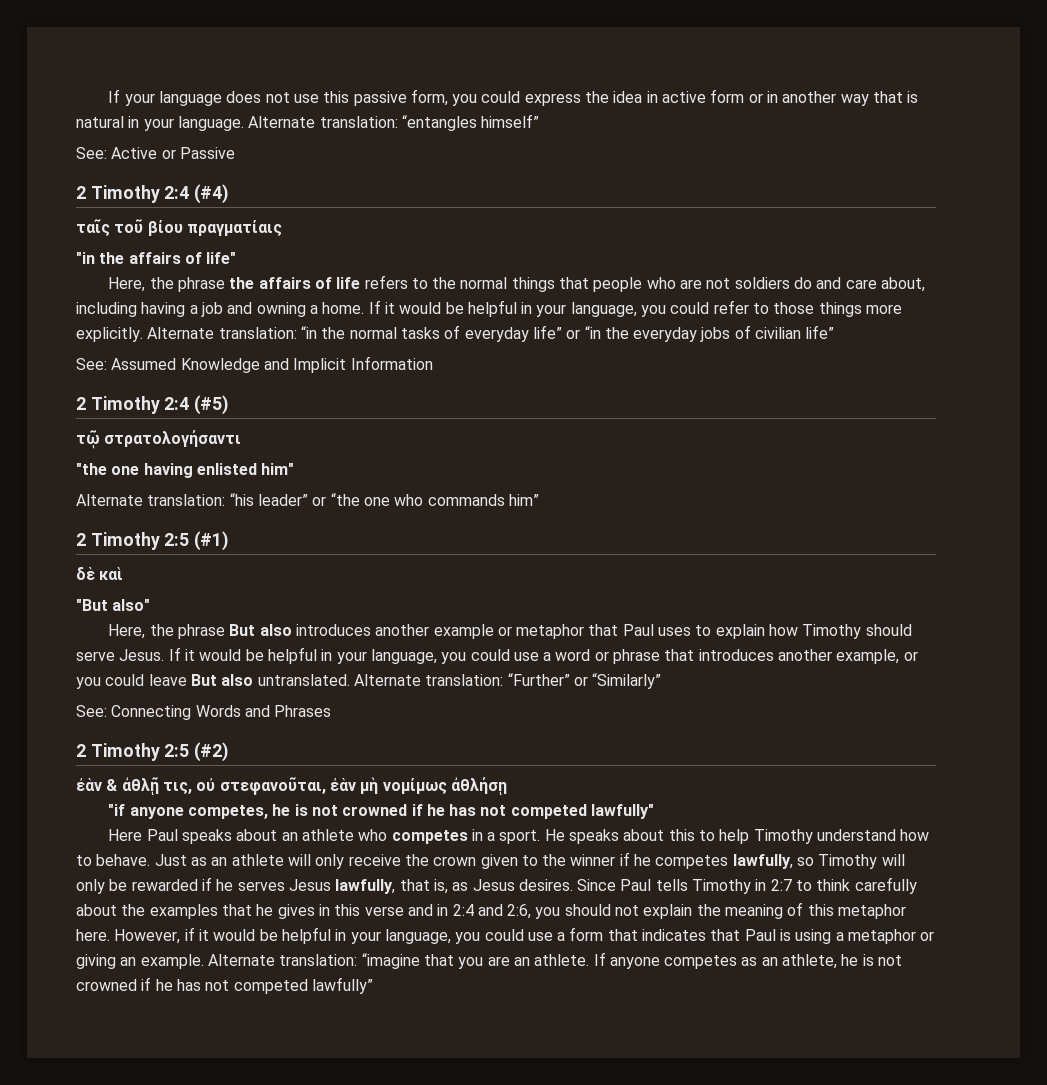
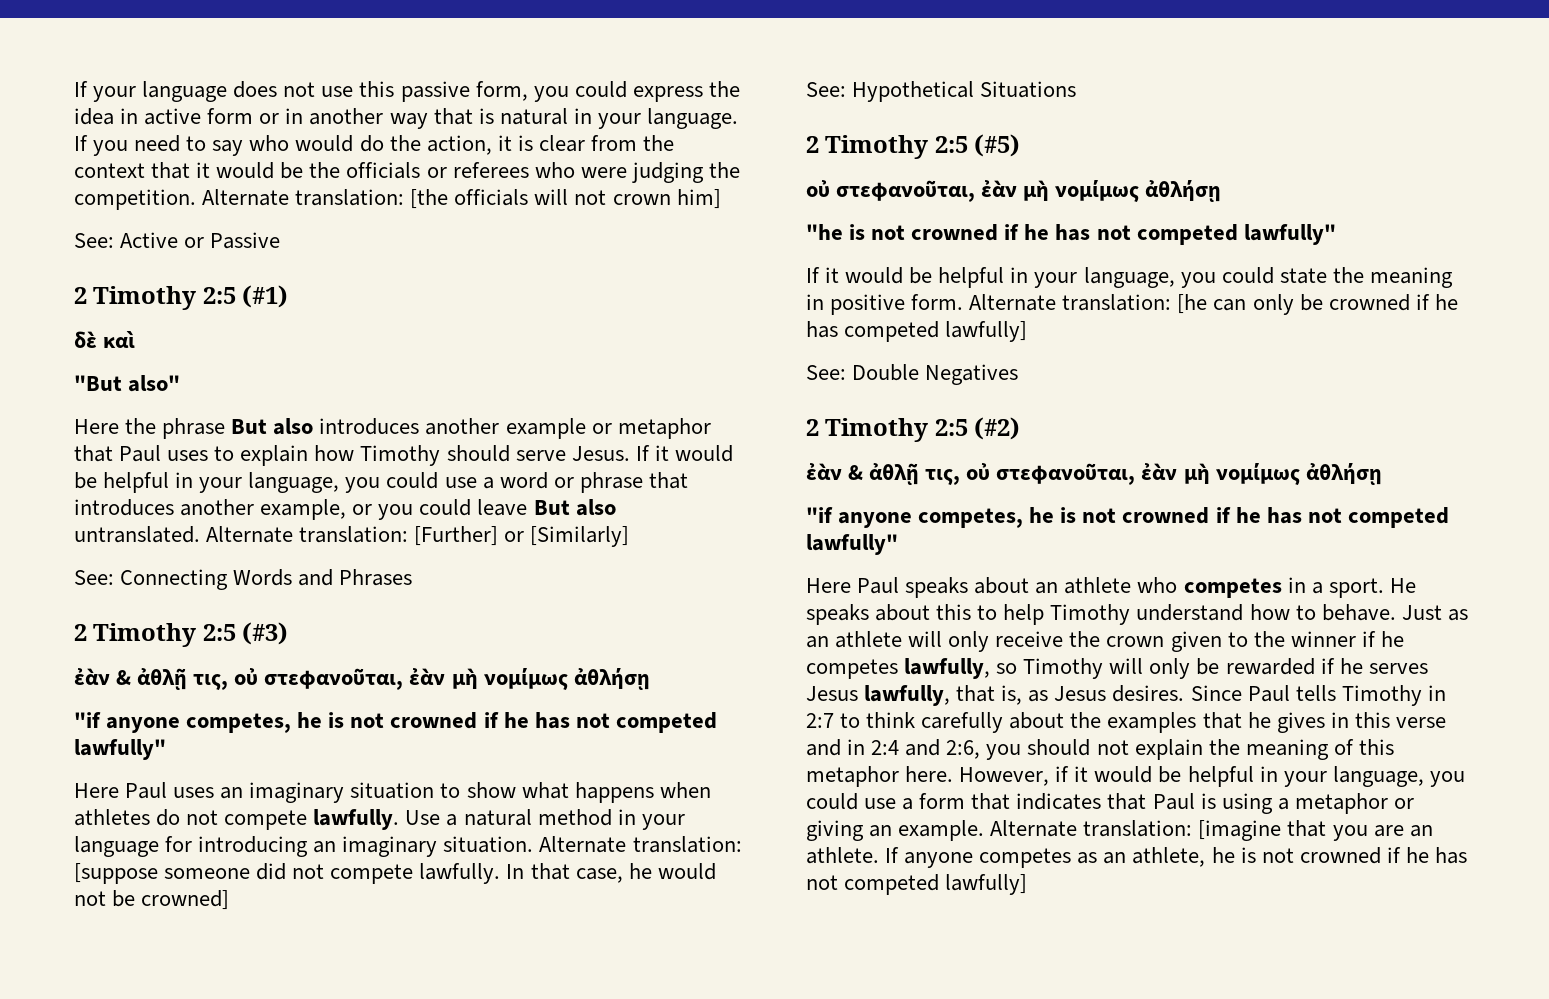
- Alternate translation: “entangles himself”
+ If you need to say who would do the action, it is clear from the context that it would be the officials or referees who were judging the competition. Alternate translation: [the officials will not crown him]
  See: Active or Passive
- 2 Timothy 2:4 (#4)
- ταῖς τοῦ βίου πραγματίαις
- "in the affairs of life"
- Here, the phrase the affairs of life refers to the normal things that people who are not soldiers do and care about, including having a job and owning a home. If it would be helpful in your language, you could refer to those things more explicitly. Alternate translation: “in the normal tasks of everyday life” or “in the everyday jobs of civilian life”
- See: Assumed Knowledge and Implicit Information
- 2 Timothy 2:4 (#5)
- τῷ στρατολογήσαντι
- "the one having enlisted him"
- Alternate translation: “his leader” or “the one who commands him”
- Here, the phrase But also introduces another example or metaphor that Paul uses to explain how Timothy should serve Jesus.
+ Here the phrase But also introduces another example or metaphor that Paul uses to explain how Timothy should serve Jesus.
- Alternate translation: “Further” or “Similarly”
+ Alternate translation: [Further] or [Similarly]
+ 2 Timothy 2:5 (#3)
+ ἐὰν & ἀθλῇ τις, οὐ στεφανοῦται, ἐὰν μὴ νομίμως ἀθλήσῃ
+ "if anyone competes, he is not crowned if he has not competed lawfully"
+ Here Paul uses an imaginary situation to show what happens when athletes do not compete lawfully. Use a natural method in your language for introducing an imaginary situation. Alternate translation: [suppose someone did not compete lawfully. In that case, he would not be crowned]
+ See: Hypothetical Situations
+ 2 Timothy 2:5 (#5)
+ οὐ στεφανοῦται, ἐὰν μὴ νομίμως ἀθλήσῃ
+ "he is not crowned if he has not competed lawfully"
+ If it would be helpful in your language, you could state the meaning in positive form. Alternate translation: [he can only be crowned if he has competed lawfully]
+ See: Double Negatives
- Alternate translation: “imagine that you are an athlete.
+ Alternate translation: [imagine that you are an athlete.
- If anyone competes as an athlete, he is not crowned if he has not competed lawfully”
+ If anyone competes as an athlete, he is not crowned if he has not competed lawfully]

